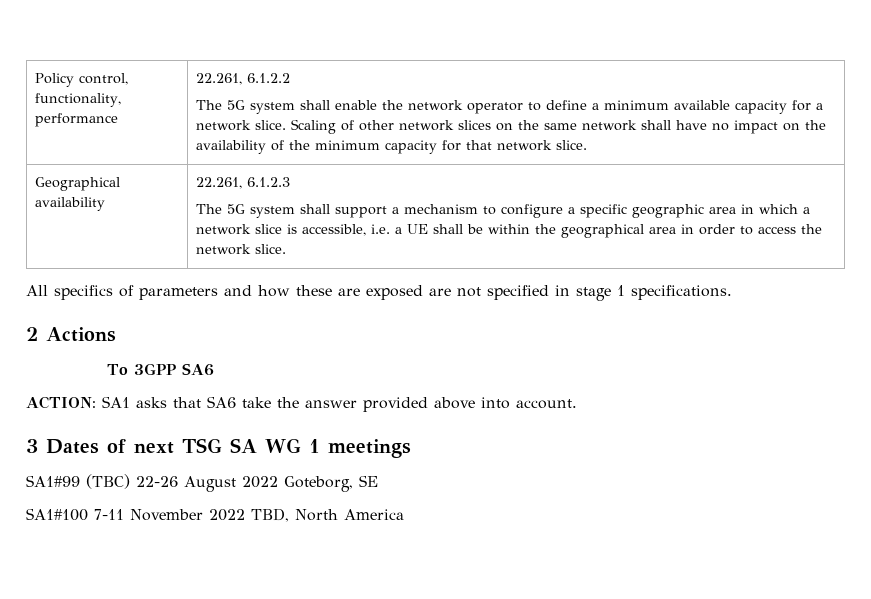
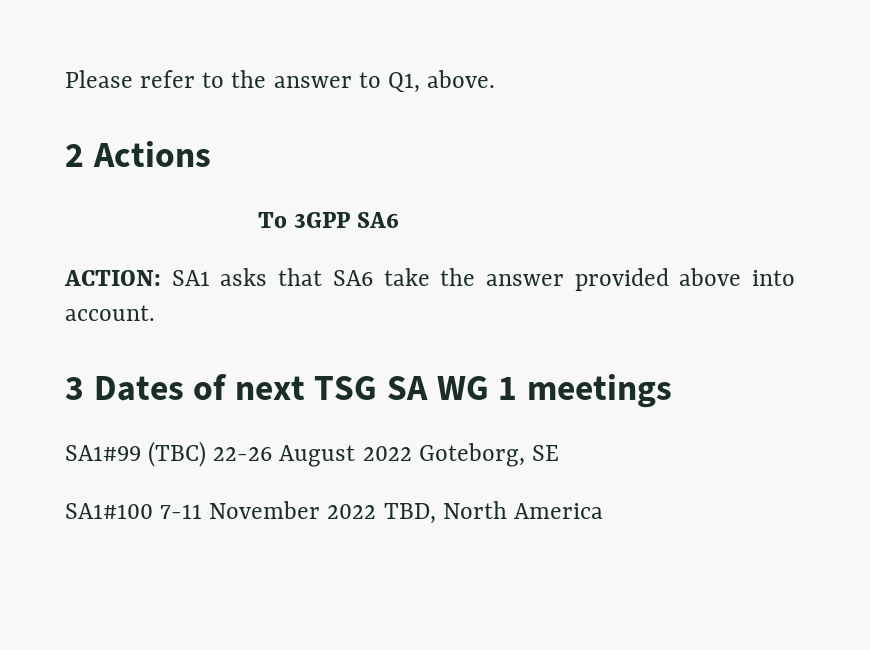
- Policy control, functionality, performance | 22.261, 6.1.2.2
- The 5G system shall enable the network operator to define a minimum available capacity for a network slice. Scaling of other network slices on the same network shall have no impact on the availability of the minimum capacity for that network slice.
- Geographical availability | 22.261, 6.1.2.3
- The 5G system shall support a mechanism to configure a specific geographic area in which a network slice is accessible, i.e. a UE shall be within the geographical area in order to access the network slice.
- All specifics of parameters and how these are exposed are not specified in stage 1 specifications.
+ Please refer to the answer to Q1, above.

